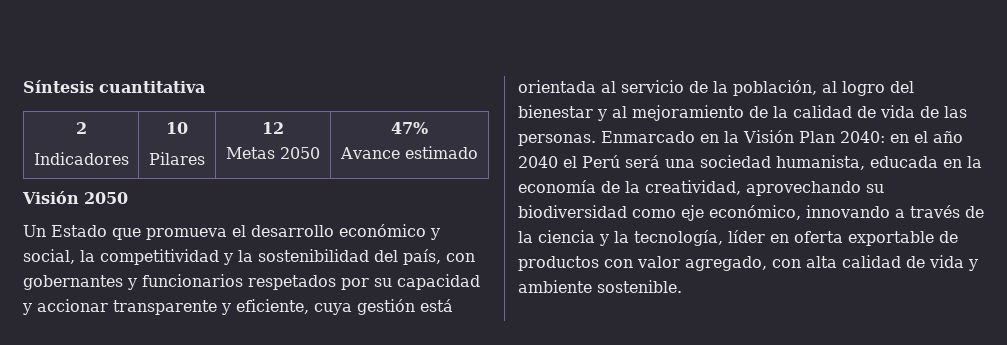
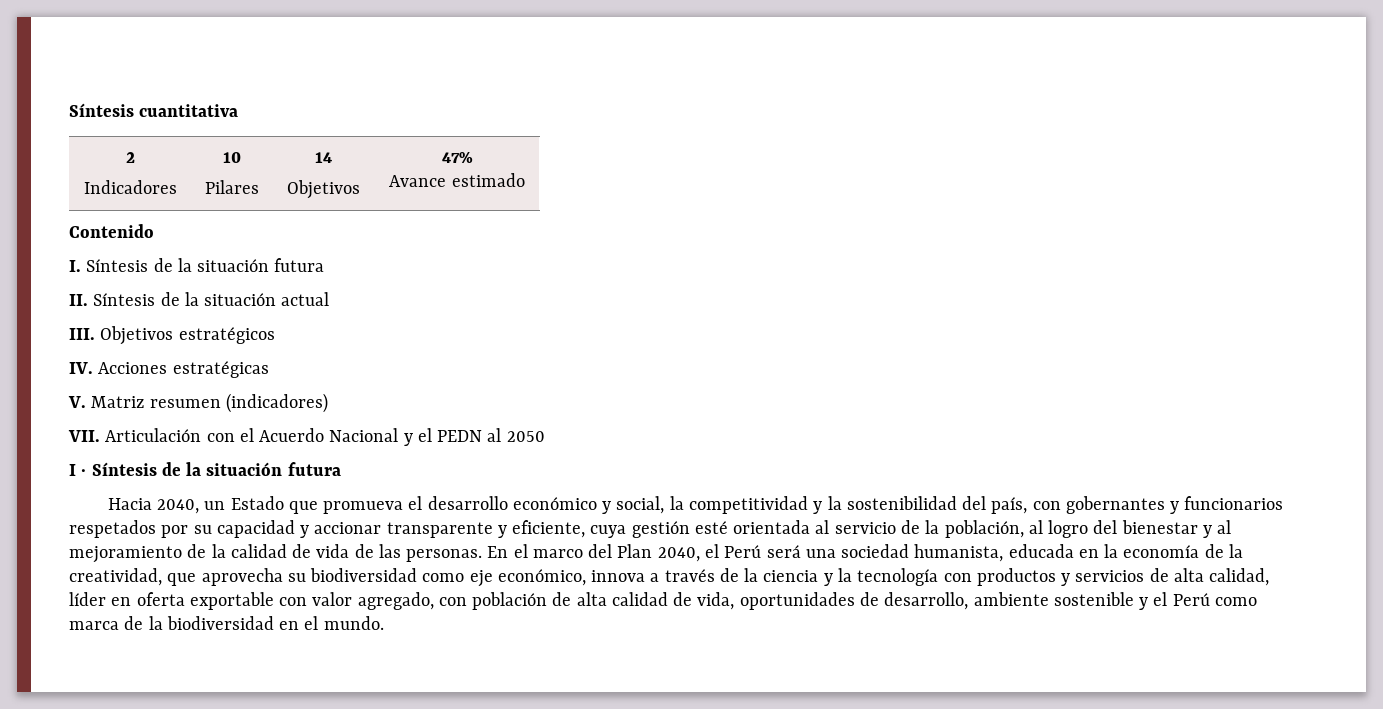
  2
  Indicadores | 10
- Pilares | 12
- Metas 2050 | 47%
+ Pilares | 14
+ Objetivos | 47%
- Visión 2050
- Un Estado que promueva el desarrollo económico y social, la competitividad y la sostenibilidad del país, con gobernantes y funcionarios respetados por su capacidad y accionar transparente y eficiente, cuya gestión está orientada al servicio de la población, al logro del bienestar y al mejoramiento de la calidad de vida de las personas.
+ Contenido
+ I. Síntesis de la situación futura
+ II. Síntesis de la situación actual
+ III. Objetivos estratégicos
+ IV. Acciones estratégicas
+ V. Matriz resumen (indicadores)
+ VII. Articulación con el Acuerdo Nacional y el PEDN al 2050
+ I · Síntesis de la situación futura
+ Hacia 2040, un Estado que promueva el desarrollo económico y social, la competitividad y la sostenibilidad del país, con gobernantes y funcionarios respetados por su capacidad y accionar transparente y eficiente, cuya gestión esté orientada al servicio de la población, al logro del bienestar y al mejoramiento de la calidad de vida de las personas.
- Enmarcado en la Visión Plan 2040: en el año 2040 el Perú será una sociedad humanista, educada en la economía de la creatividad, aprovechando su biodiversidad como eje económico, innovando a través de la ciencia y la tecnología, líder en oferta exportable de productos con valor agregado, con alta calidad de vida y ambiente sostenible.
+ En el marco del Plan 2040, el Perú será una sociedad humanista, educada en la economía de la creatividad, que aprovecha su biodiversidad como eje económico, innova a través de la ciencia y la tecnología con productos y servicios de alta calidad, líder en oferta exportable con valor agregado, con población de alta calidad de vida, oportunidades de desarrollo, ambiente sostenible y el Perú como marca de la biodiversidad en el mundo.

